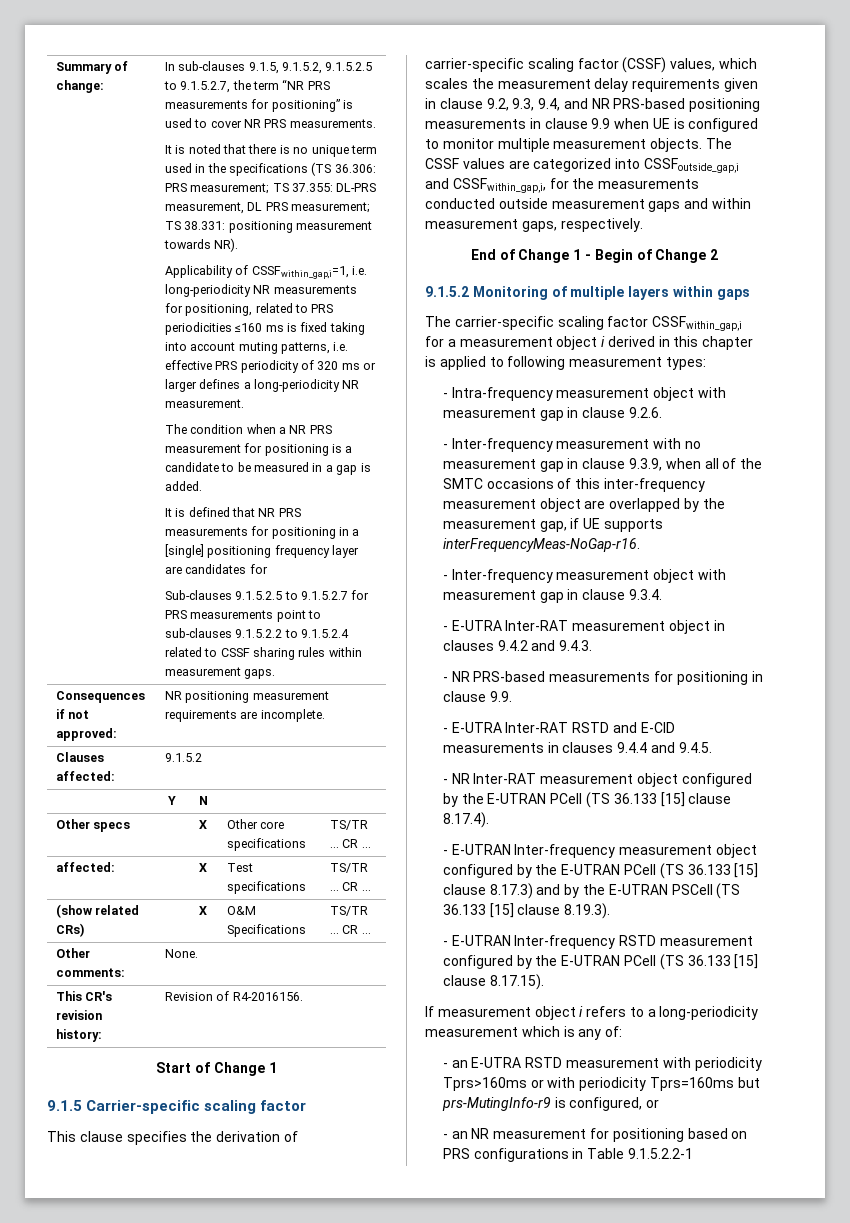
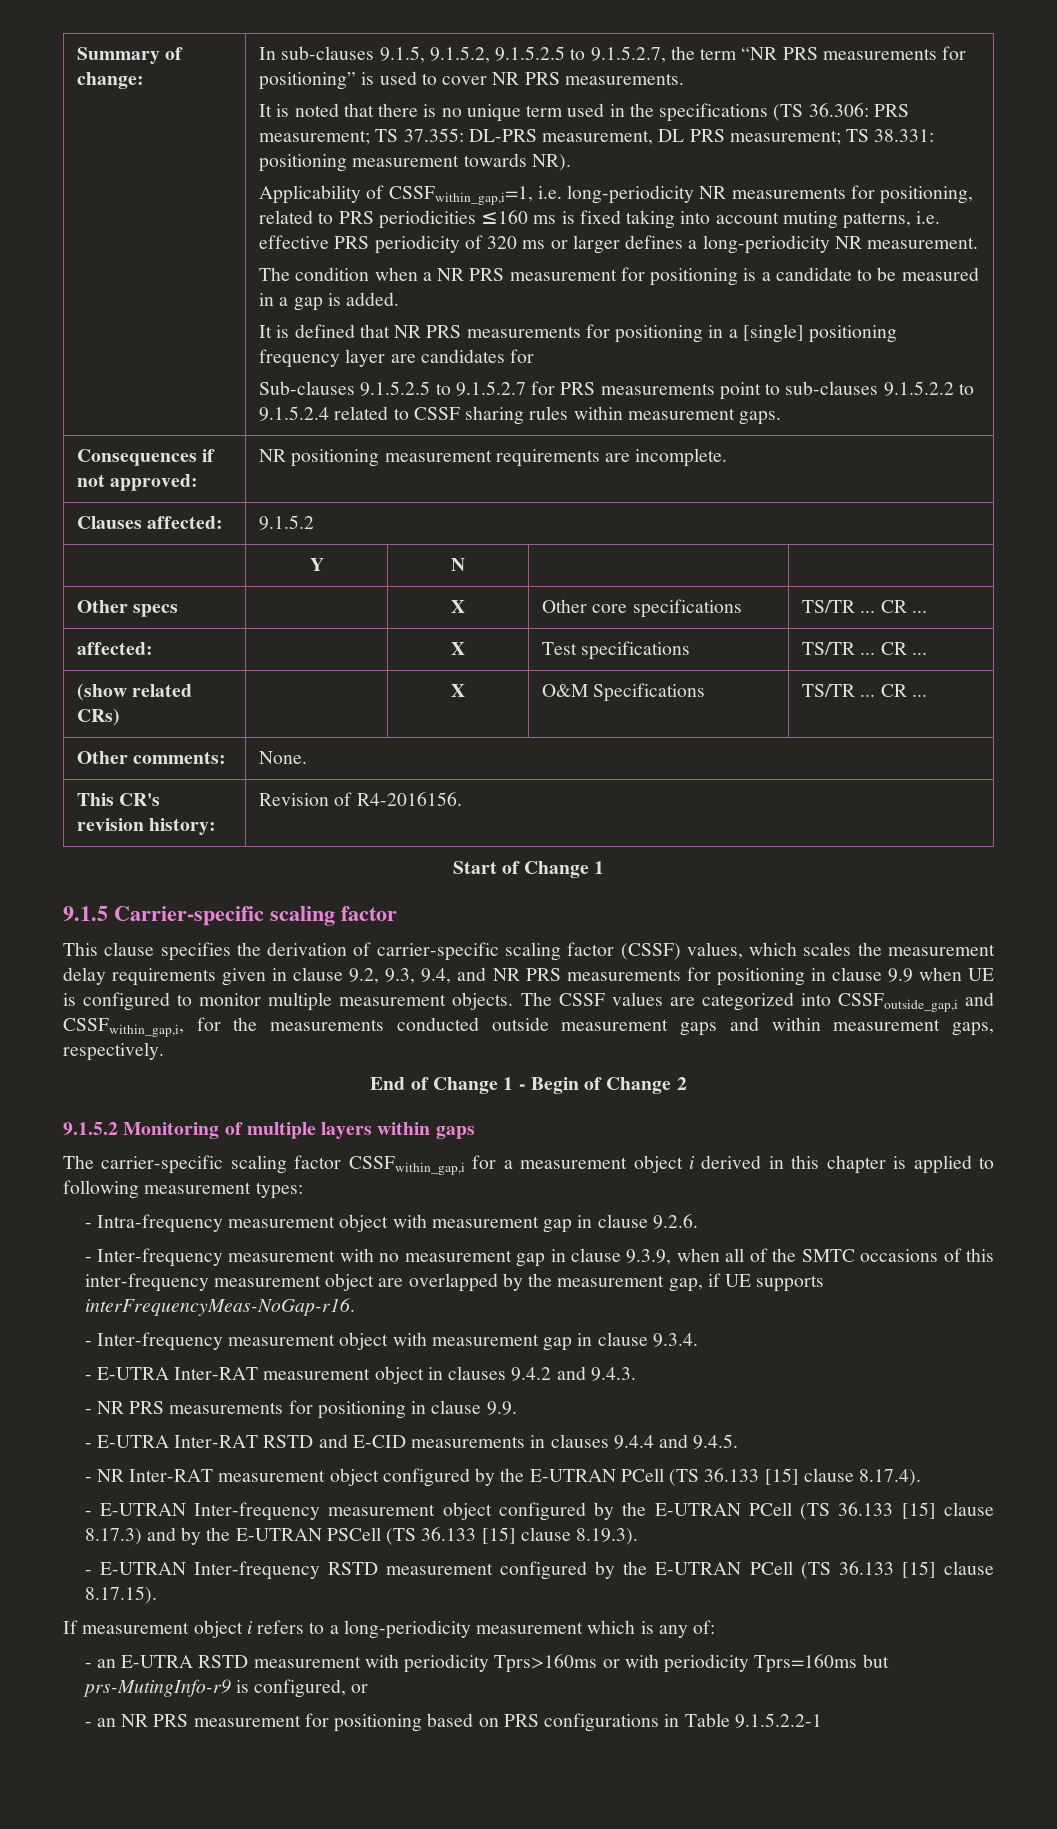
- This clause specifies the derivation of carrier-specific scaling factor (CSSF) values, which scales the measurement delay requirements given in clause 9.2, 9.3, 9.4, and NR PRS-based positioning measurements in clause 9.9 when UE is configured to monitor multiple measurement objects.
+ This clause specifies the derivation of carrier-specific scaling factor (CSSF) values, which scales the measurement delay requirements given in clause 9.2, 9.3, 9.4, and NR PRS measurements for positioning in clause 9.9 when UE is configured to monitor multiple measurement objects.
- - NR PRS-based measurements for positioning in clause 9.9.
+ - NR PRS measurements for positioning in clause 9.9.
- - an NR measurement for positioning based on PRS configurations in Table 9.1.5.2.2-1
+ - an NR PRS measurement for positioning based on PRS configurations in Table 9.1.5.2.2-1

